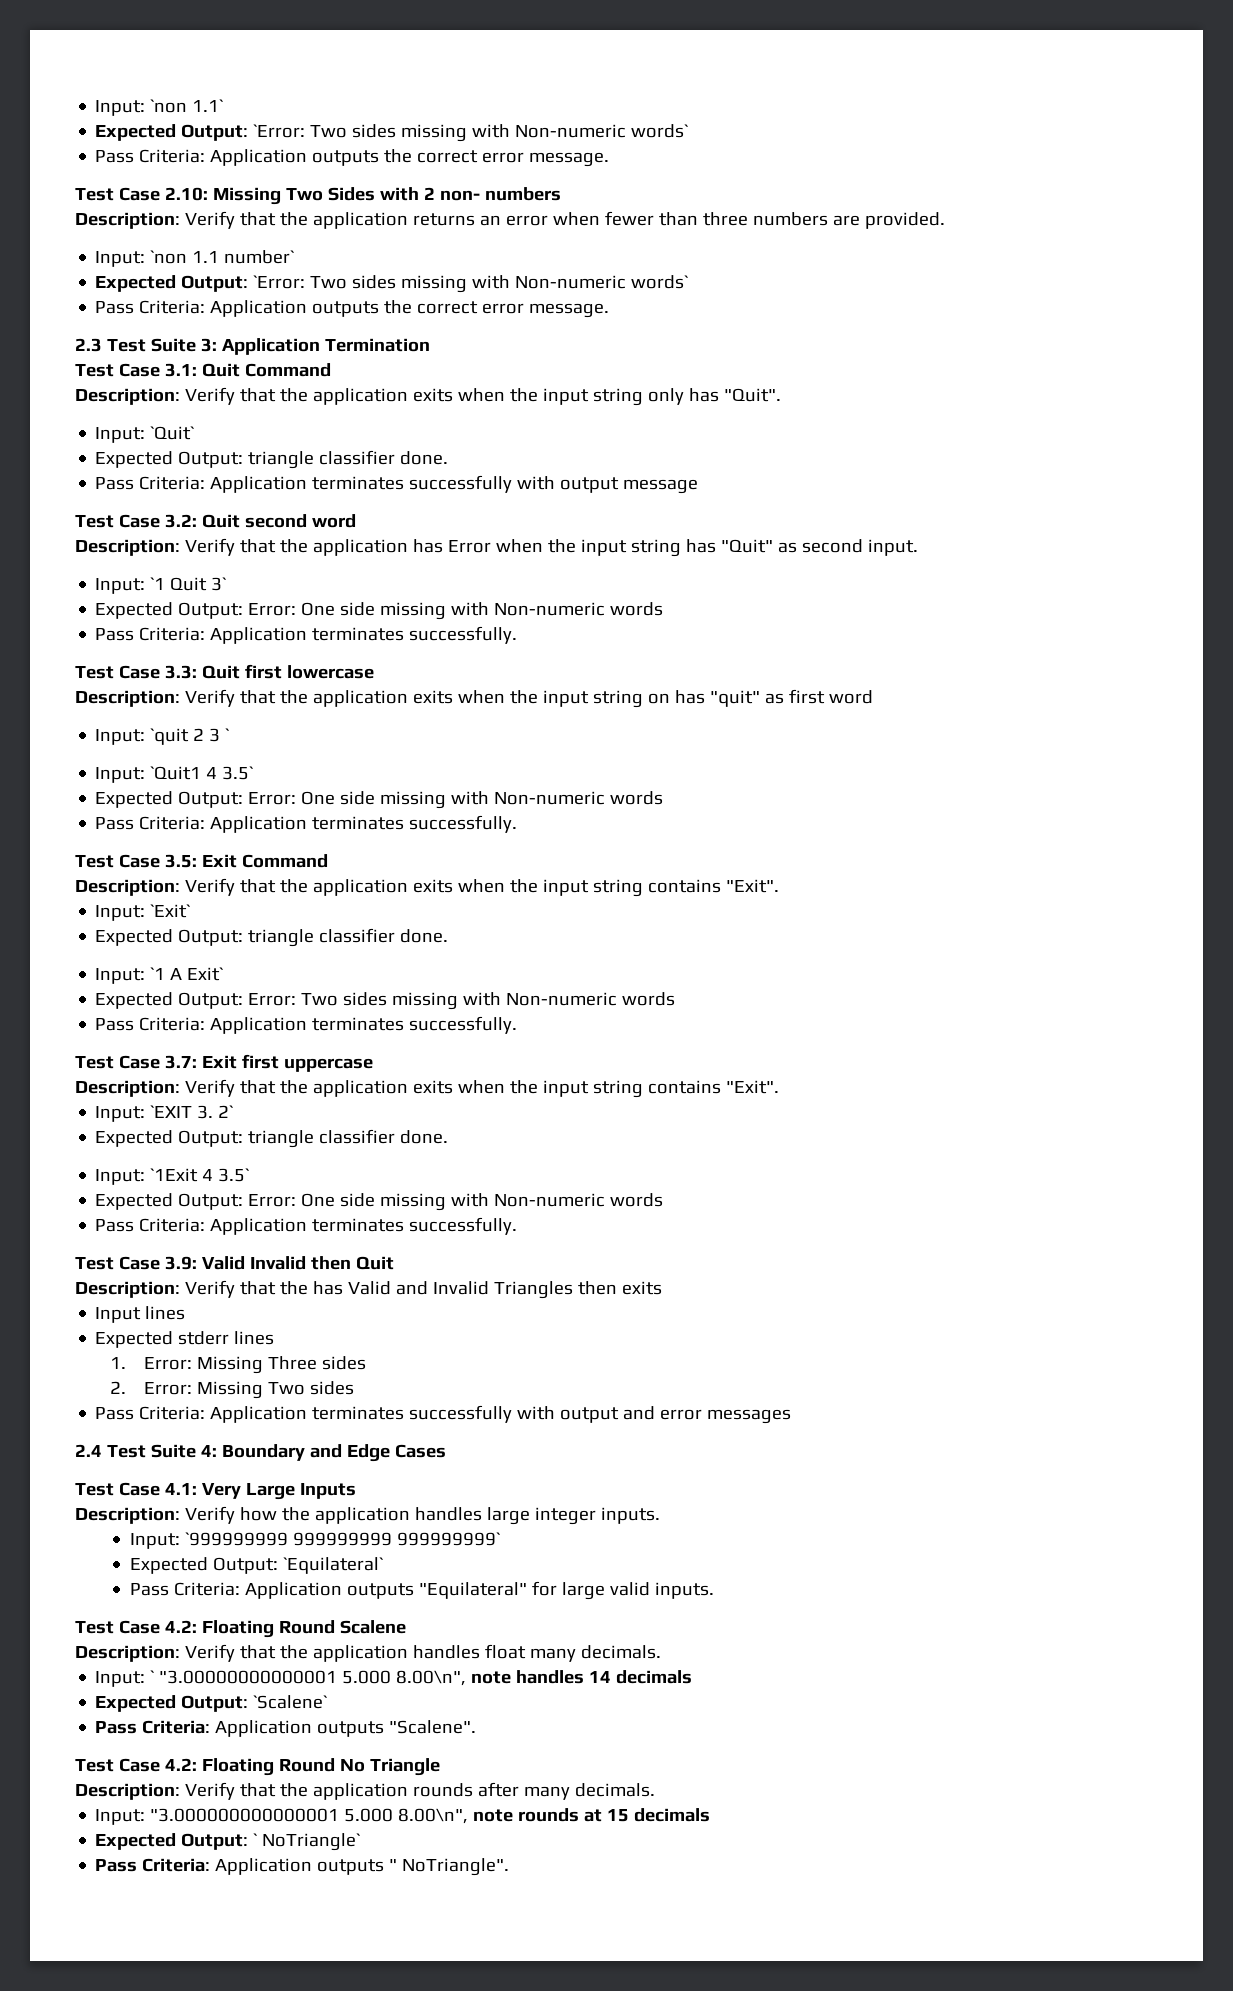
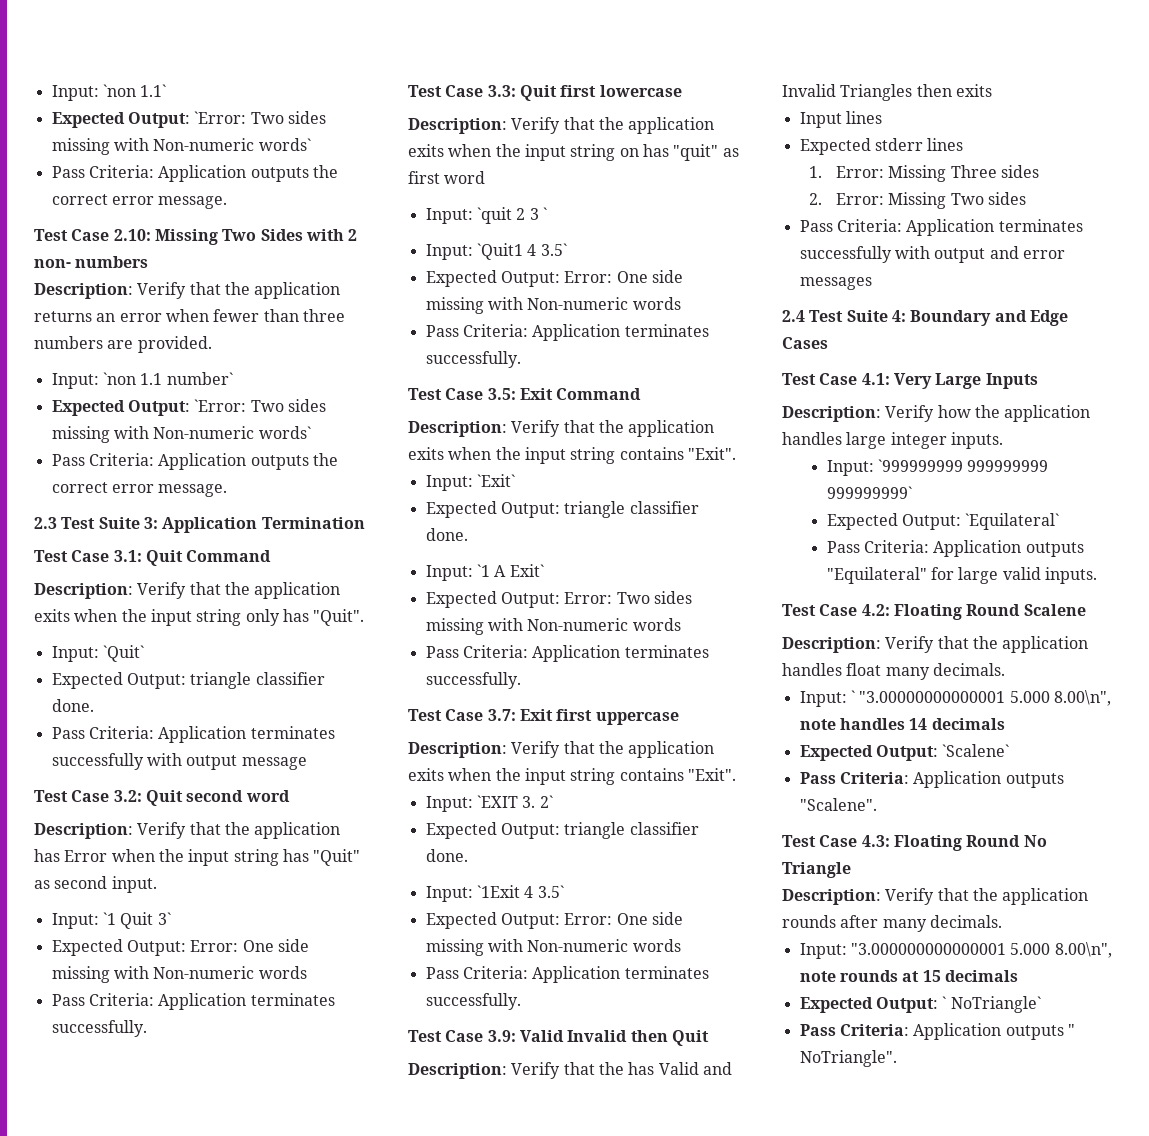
- Test Case 4.2: Floating Round No Triangle
+ Test Case 4.3: Floating Round No Triangle

